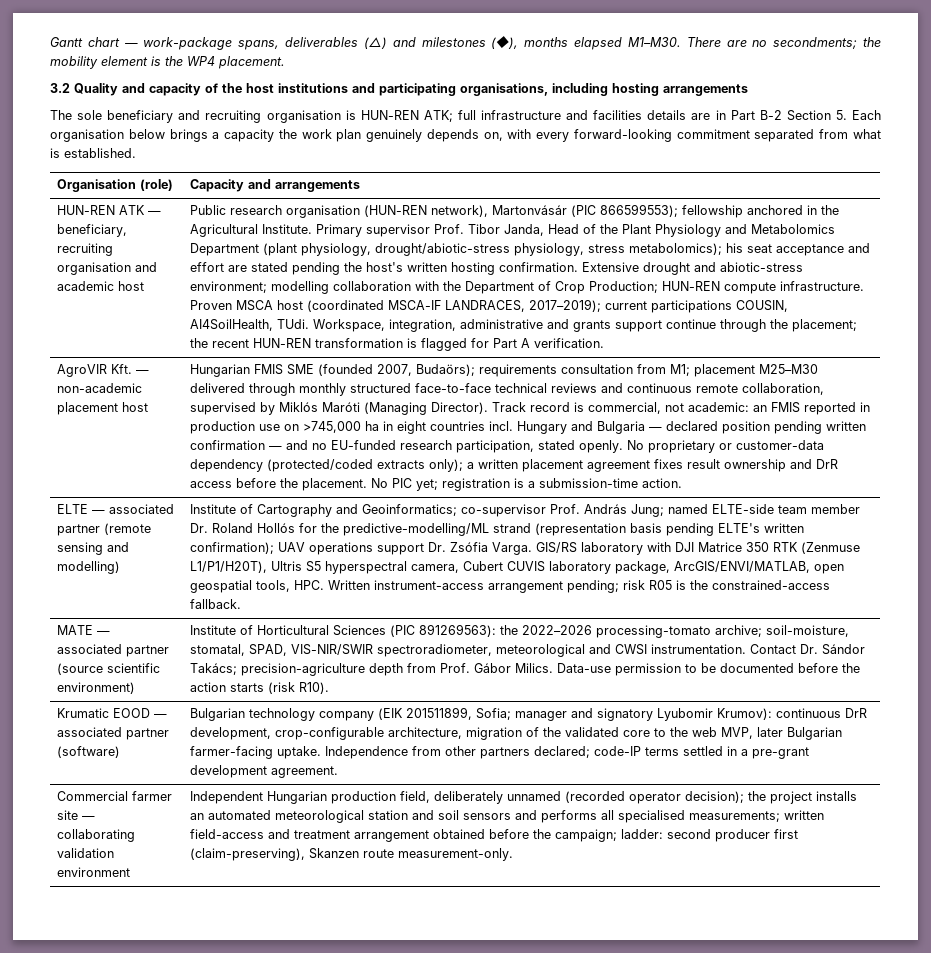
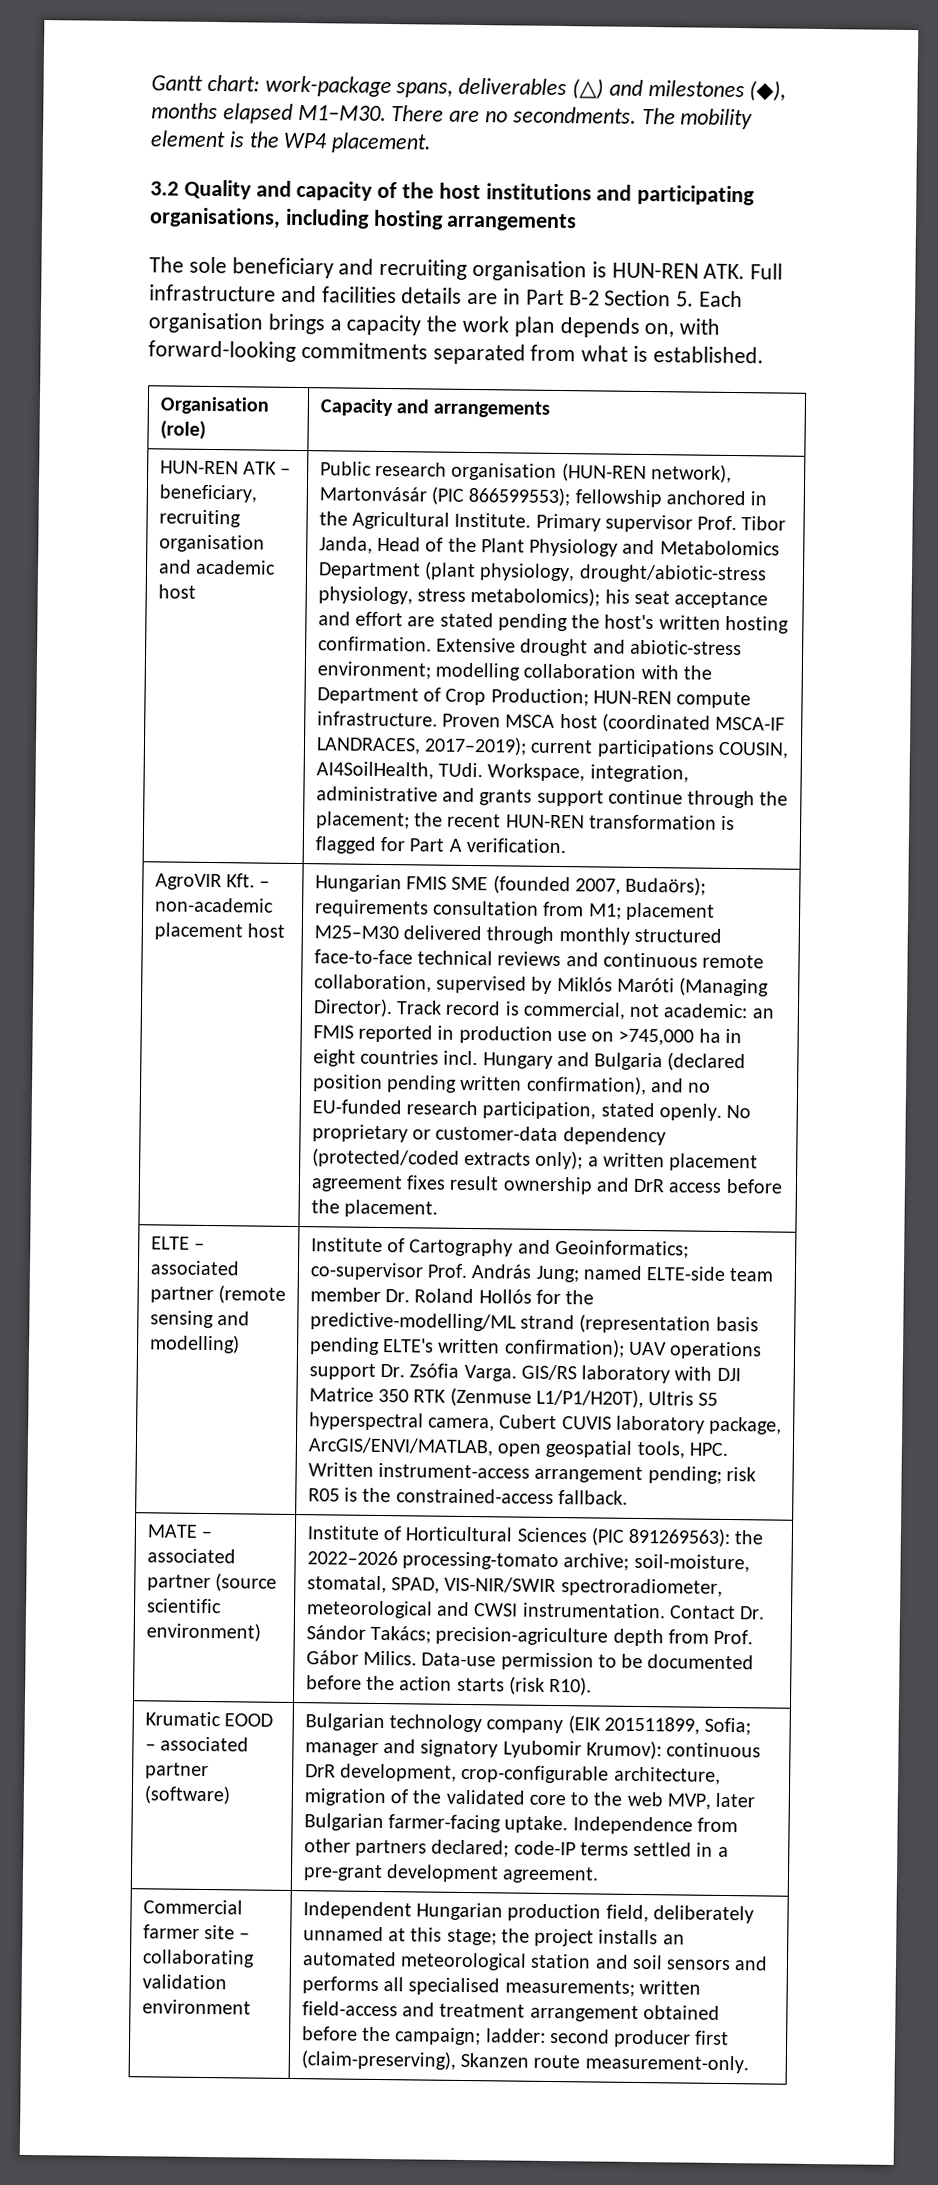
- Gantt chart — work-package spans, deliverables (△) and milestones (◆), months elapsed M1–M30.
+ Gantt chart: work-package spans, deliverables (△) and milestones (◆), months elapsed M1–M30.
- There are no secondments; the mobility element is the WP4 placement.
+ There are no secondments. The mobility element is the WP4 placement.
- The sole beneficiary and recruiting organisation is HUN-REN ATK; full infrastructure and facilities details are in Part B-2 Section 5. Each organisation below brings a capacity the work plan genuinely depends on, with every forward-looking commitment separated from what is established.
+ The sole beneficiary and recruiting organisation is HUN-REN ATK. Full infrastructure and facilities details are in Part B-2 Section 5. Each organisation brings a capacity the work plan depends on, with forward-looking commitments separated from what is established.
- HUN-REN ATK — beneficiary, recruiting organisation and academic host
+ HUN-REN ATK – beneficiary, recruiting organisation and academic host
- AgroVIR Kft. — non-academic placement host
+ AgroVIR Kft. – non-academic placement host
- Track record is commercial, not academic: an FMIS reported in production use on >745,000 ha in eight countries incl. Hungary and Bulgaria — declared position pending written confirmation — and no EU-funded research participation, stated openly.
+ Track record is commercial, not academic: an FMIS reported in production use on >745,000 ha in eight countries incl. Hungary and Bulgaria (declared position pending written confirmation), and no EU-funded research participation, stated openly.
- No PIC yet; registration is a submission-time action.
- ELTE — associated partner (remote sensing and modelling)
+ ELTE – associated partner (remote sensing and modelling)
- MATE — associated partner (source scientific environment)
+ MATE – associated partner (source scientific environment)
- Krumatic EOOD — associated partner (software)
+ Krumatic EOOD – associated partner (software)
- Commercial farmer site — collaborating validation environment
+ Commercial farmer site – collaborating validation environment
- Independent Hungarian production field, deliberately unnamed (recorded operator decision); the project installs an automated meteorological station and soil sensors and performs all specialised measurements; written field-access and treatment arrangement obtained before the campaign; ladder: second producer first (claim-preserving), Skanzen route measurement-only.
+ Independent Hungarian production field, deliberately unnamed at this stage; the project installs an automated meteorological station and soil sensors and performs all specialised measurements; written field-access and treatment arrangement obtained before the campaign; ladder: second producer first (claim-preserving), Skanzen route measurement-only.

